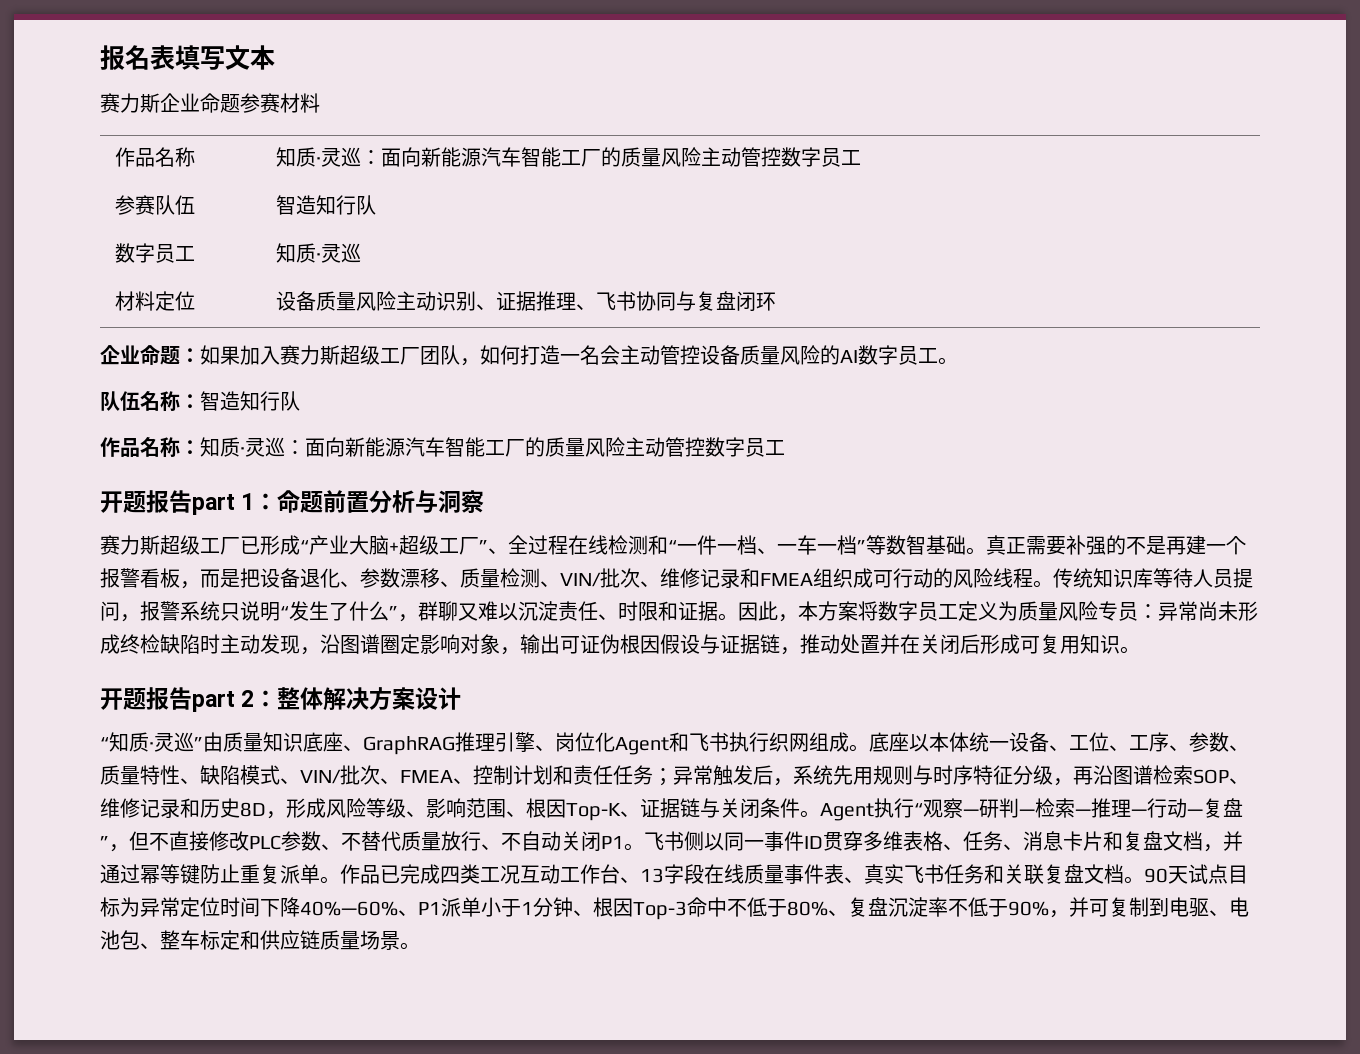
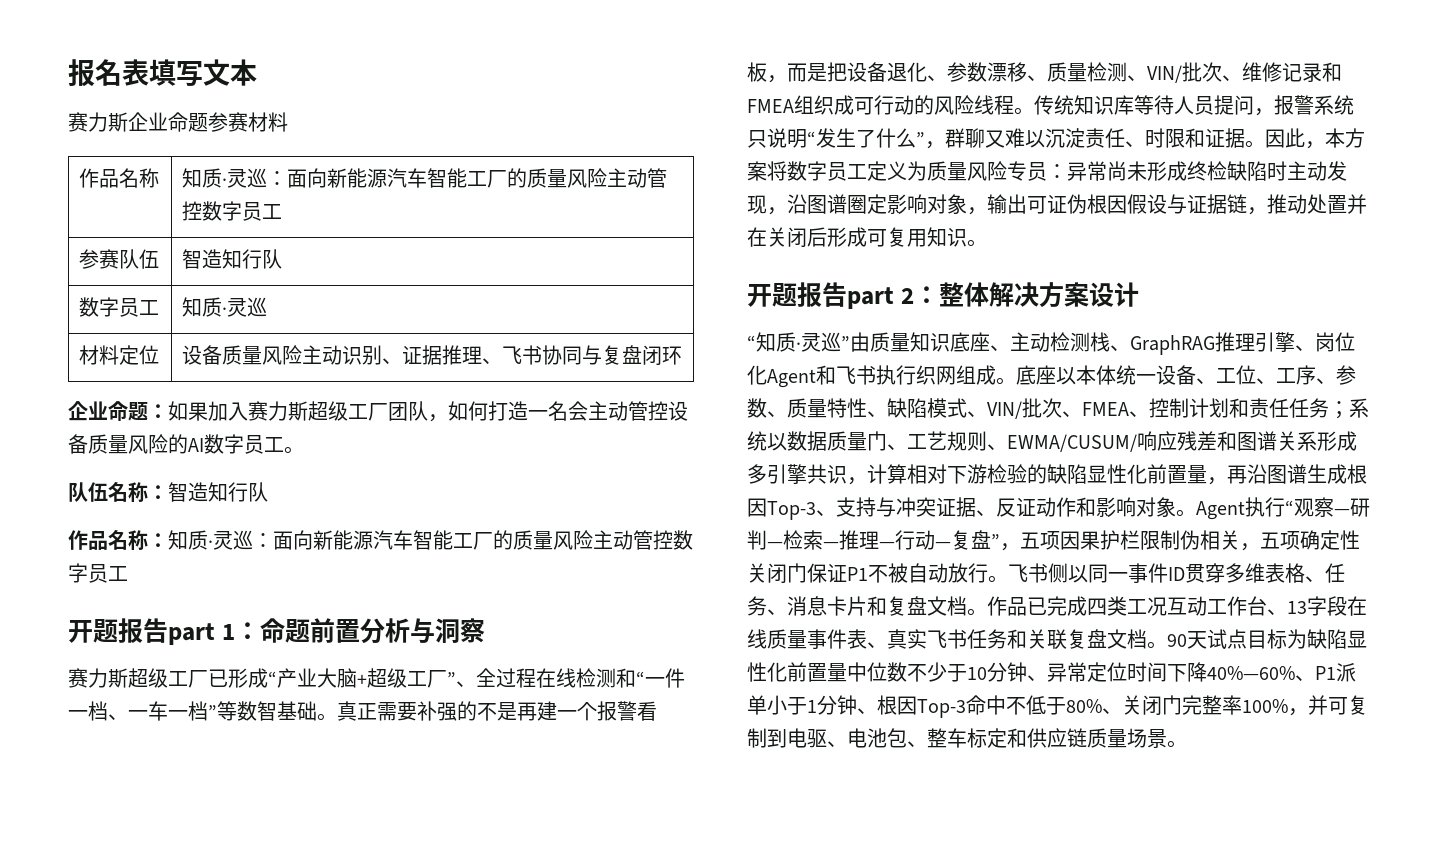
- “知质·灵巡”由质量知识底座、GraphRAG推理引擎、岗位化Agent和飞书执行织网组成。
+ “知质·灵巡”由质量知识底座、主动检测栈、GraphRAG推理引擎、岗位化Agent和飞书执行织网组成。
- 底座以本体统一设备、工位、工序、参数、质量特性、缺陷模式、VIN/批次、FMEA、控制计划和责任任务；异常触发后，系统先用规则与时序特征分级，再沿图谱检索SOP、维修记录和历史8D，形成风险等级、影响范围、根因Top-K、证据链与关闭条件。
+ 底座以本体统一设备、工位、工序、参数、质量特性、缺陷模式、VIN/批次、FMEA、控制计划和责任任务；系统以数据质量门、工艺规则、EWMA/CUSUM/响应残差和图谱关系形成多引擎共识，计算相对下游检验的缺陷显性化前置量，再沿图谱生成根因Top-3、支持与冲突证据、反证动作和影响对象。
- Agent执行“观察—研判—检索—推理—行动—复盘”，但不直接修改PLC参数、不替代质量放行、不自动关闭P1。
+ Agent执行“观察—研判—检索—推理—行动—复盘”，五项因果护栏限制伪相关，五项确定性关闭门保证P1不被自动放行。
- 飞书侧以同一事件ID贯穿多维表格、任务、消息卡片和复盘文档，并通过幂等键防止重复派单。
+ 飞书侧以同一事件ID贯穿多维表格、任务、消息卡片和复盘文档。
- 90天试点目标为异常定位时间下降40%—60%、P1派单小于1分钟、根因Top-3命中不低于80%、复盘沉淀率不低于90%，并可复制到电驱、电池包、整车标定和供应链质量场景。
+ 90天试点目标为缺陷显性化前置量中位数不少于10分钟、异常定位时间下降40%—60%、P1派单小于1分钟、根因Top-3命中不低于80%、关闭门完整率100%，并可复制到电驱、电池包、整车标定和供应链质量场景。

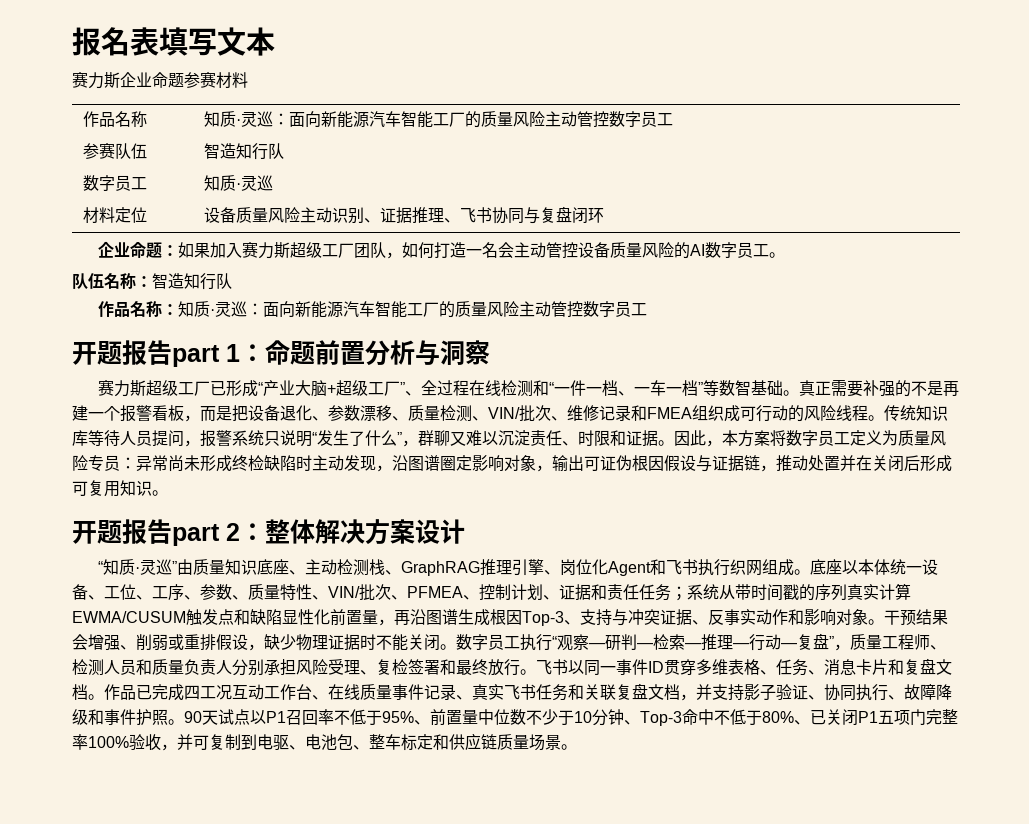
- 底座以本体统一设备、工位、工序、参数、质量特性、缺陷模式、VIN/批次、FMEA、控制计划和责任任务；系统以数据质量门、工艺规则、EWMA/CUSUM/响应残差和图谱关系形成多引擎共识，计算相对下游检验的缺陷显性化前置量，再沿图谱生成根因Top-3、支持与冲突证据、反证动作和影响对象。
+ 底座以本体统一设备、工位、工序、参数、质量特性、VIN/批次、PFMEA、控制计划、证据和责任任务；系统从带时间戳的序列真实计算EWMA/CUSUM触发点和缺陷显性化前置量，再沿图谱生成根因Top-3、支持与冲突证据、反事实动作和影响对象。
- Agent执行“观察—研判—检索—推理—行动—复盘”，五项因果护栏限制伪相关，五项确定性关闭门保证P1不被自动放行。
+ 干预结果会增强、削弱或重排假设，缺少物理证据时不能关闭。数字员工执行“观察—研判—检索—推理—行动—复盘”，质量工程师、检测人员和质量负责人分别承担风险受理、复检签署和最终放行。
- 飞书侧以同一事件ID贯穿多维表格、任务、消息卡片和复盘文档。
+ 飞书以同一事件ID贯穿多维表格、任务、消息卡片和复盘文档。
- 作品已完成四类工况互动工作台、13字段在线质量事件表、真实飞书任务和关联复盘文档。90天试点目标为缺陷显性化前置量中位数不少于10分钟、异常定位时间下降40%—60%、P1派单小于1分钟、根因Top-3命中不低于80%、关闭门完整率100%，并可复制到电驱、电池包、整车标定和供应链质量场景。
+ 作品已完成四工况互动工作台、在线质量事件记录、真实飞书任务和关联复盘文档，并支持影子验证、协同执行、故障降级和事件护照。90天试点以P1召回率不低于95%、前置量中位数不少于10分钟、Top-3命中不低于80%、已关闭P1五项门完整率100%验收，并可复制到电驱、电池包、整车标定和供应链质量场景。

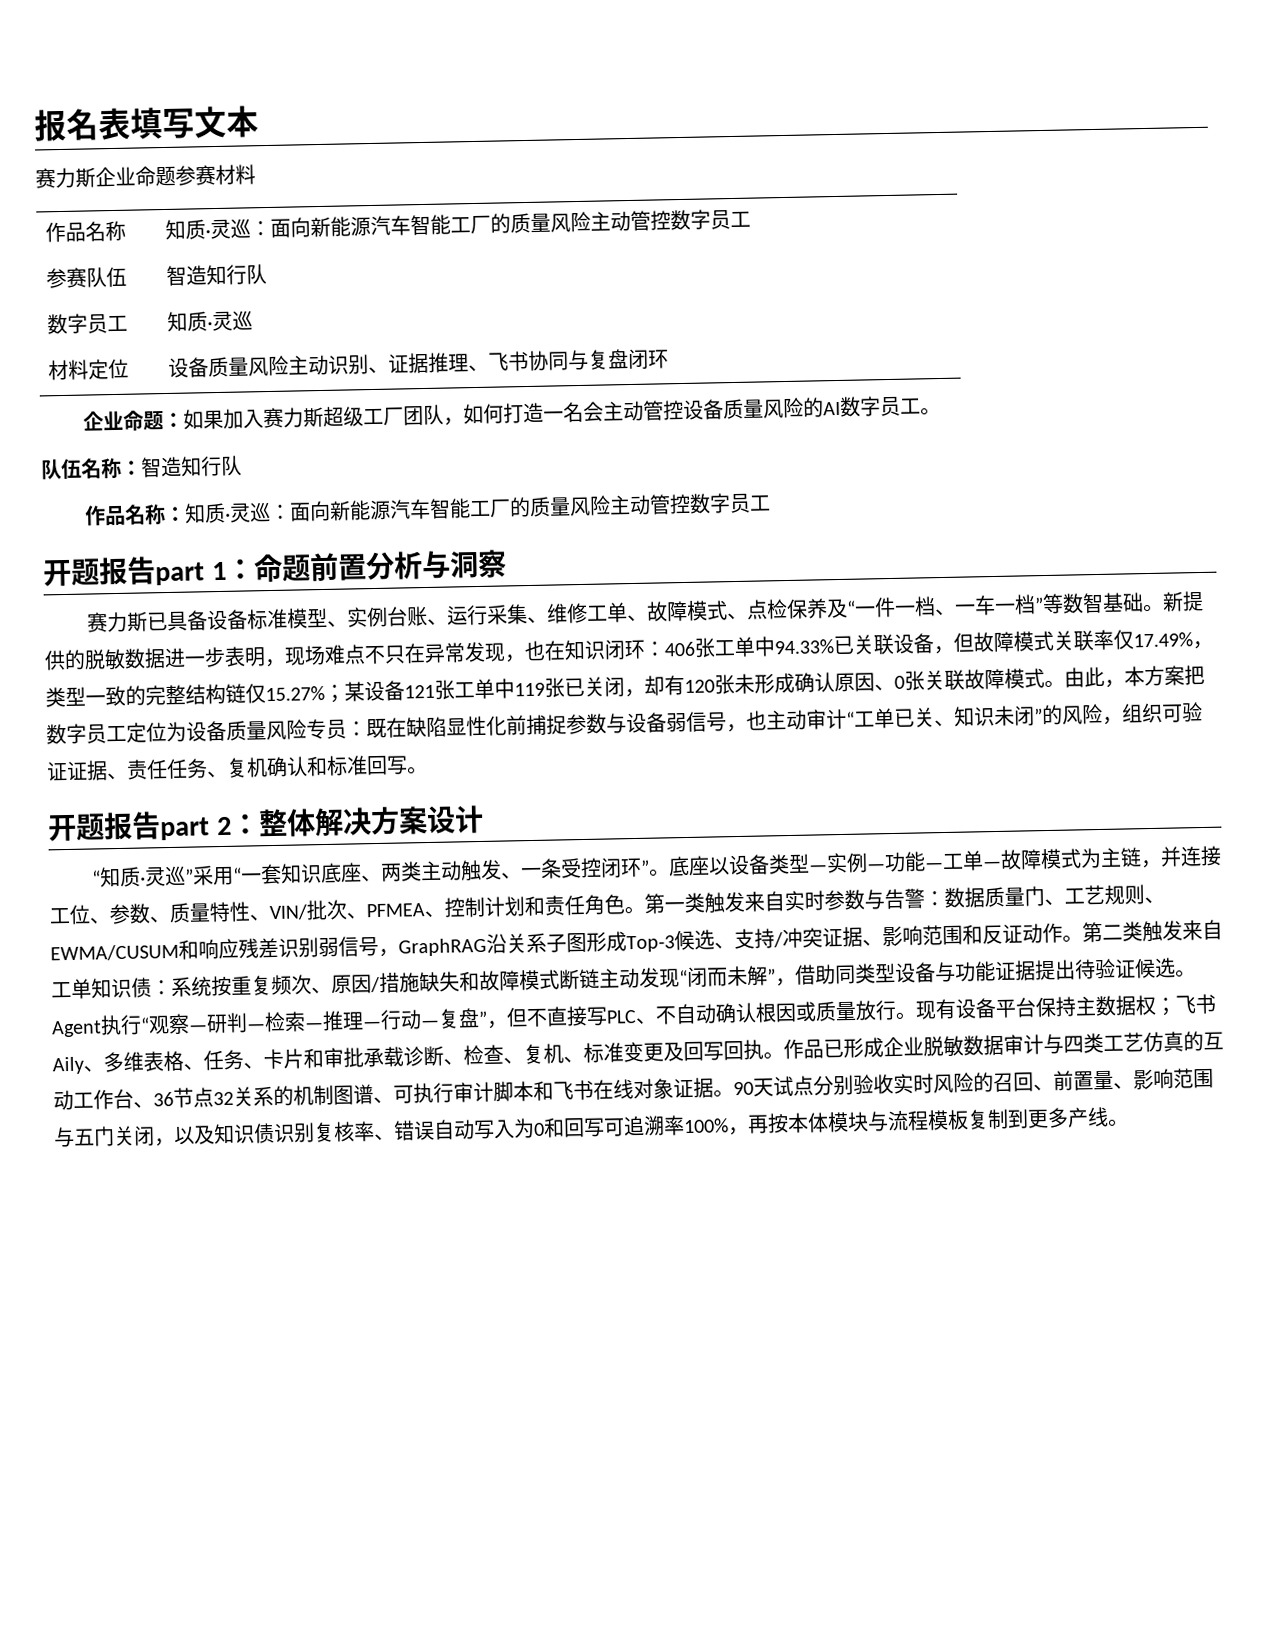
- 赛力斯超级工厂已形成“产业大脑+超级工厂”、全过程在线检测和“一件一档、一车一档”等数智基础。
+ 赛力斯已具备设备标准模型、实例台账、运行采集、维修工单、故障模式、点检保养及“一件一档、一车一档”等数智基础。
- 真正需要补强的不是再建一个报警看板，而是把设备退化、参数漂移、质量检测、VIN/批次、维修记录和FMEA组织成可行动的风险线程。传统知识库等待人员提问，报警系统只说明“发生了什么”，群聊又难以沉淀责任、时限和证据。因此，本方案将数字员工定义为质量风险专员：异常尚未形成终检缺陷时主动发现，沿图谱圈定影响对象，输出可证伪根因假设与证据链，推动处置并在关闭后形成可复用知识。
+ 新提供的脱敏数据进一步表明，现场难点不只在异常发现，也在知识闭环：406张工单中94.33%已关联设备，但故障模式关联率仅17.49%，类型一致的完整结构链仅15.27%；某设备121张工单中119张已关闭，却有120张未形成确认原因、0张关联故障模式。由此，本方案把数字员工定位为设备质量风险专员：既在缺陷显性化前捕捉参数与设备弱信号，也主动审计“工单已关、知识未闭”的风险，组织可验证证据、责任任务、复机确认和标准回写。
- “知质·灵巡”由质量知识底座、主动检测栈、GraphRAG推理引擎、岗位化Agent和飞书执行织网组成。底座以本体统一设备、工位、工序、参数、质量特性、VIN/批次、PFMEA、控制计划、证据和责任任务；系统从带时间戳的序列真实计算EWMA/CUSUM触发点和缺陷显性化前置量，再沿图谱生成根因Top-3、支持与冲突证据、反事实动作和影响对象。干预结果会增强、削弱或重排假设，缺少物理证据时不能关闭。数字员工执行“观察—研判—检索—推理—行动—复盘”，质量工程师、检测人员和质量负责人分别承担风险受理、复检签署和最终放行。飞书以同一事件ID贯穿多维表格、任务、消息卡片和复盘文档。作品已完成四工况互动工作台、在线质量事件记录、真实飞书任务和关联复盘文档，并支持影子验证、协同执行、故障降级和事件护照。90天试点以P1召回率不低于95%、前置量中位数不少于10分钟、Top-3命中不低于80%、已关闭P1五项门完整率100%验收，并可复制到电驱、电池包、整车标定和供应链质量场景。
+ “知质·灵巡”采用“一套知识底座、两类主动触发、一条受控闭环”。底座以设备类型—实例—功能—工单—故障模式为主链，并连接工位、参数、质量特性、VIN/批次、PFMEA、控制计划和责任角色。第一类触发来自实时参数与告警：数据质量门、工艺规则、EWMA/CUSUM和响应残差识别弱信号，GraphRAG沿关系子图形成Top-3候选、支持/冲突证据、影响范围和反证动作。第二类触发来自工单知识债：系统按重复频次、原因/措施缺失和故障模式断链主动发现“闭而未解”，借助同类型设备与功能证据提出待验证候选。Agent执行“观察—研判—检索—推理—行动—复盘”，但不直接写PLC、不自动确认根因或质量放行。现有设备平台保持主数据权；飞书Aily、多维表格、任务、卡片和审批承载诊断、检查、复机、标准变更及回写回执。作品已形成企业脱敏数据审计与四类工艺仿真的互动工作台、36节点32关系的机制图谱、可执行审计脚本和飞书在线对象证据。90天试点分别验收实时风险的召回、前置量、影响范围与五门关闭，以及知识债识别复核率、错误自动写入为0和回写可追溯率100%，再按本体模块与流程模板复制到更多产线。

